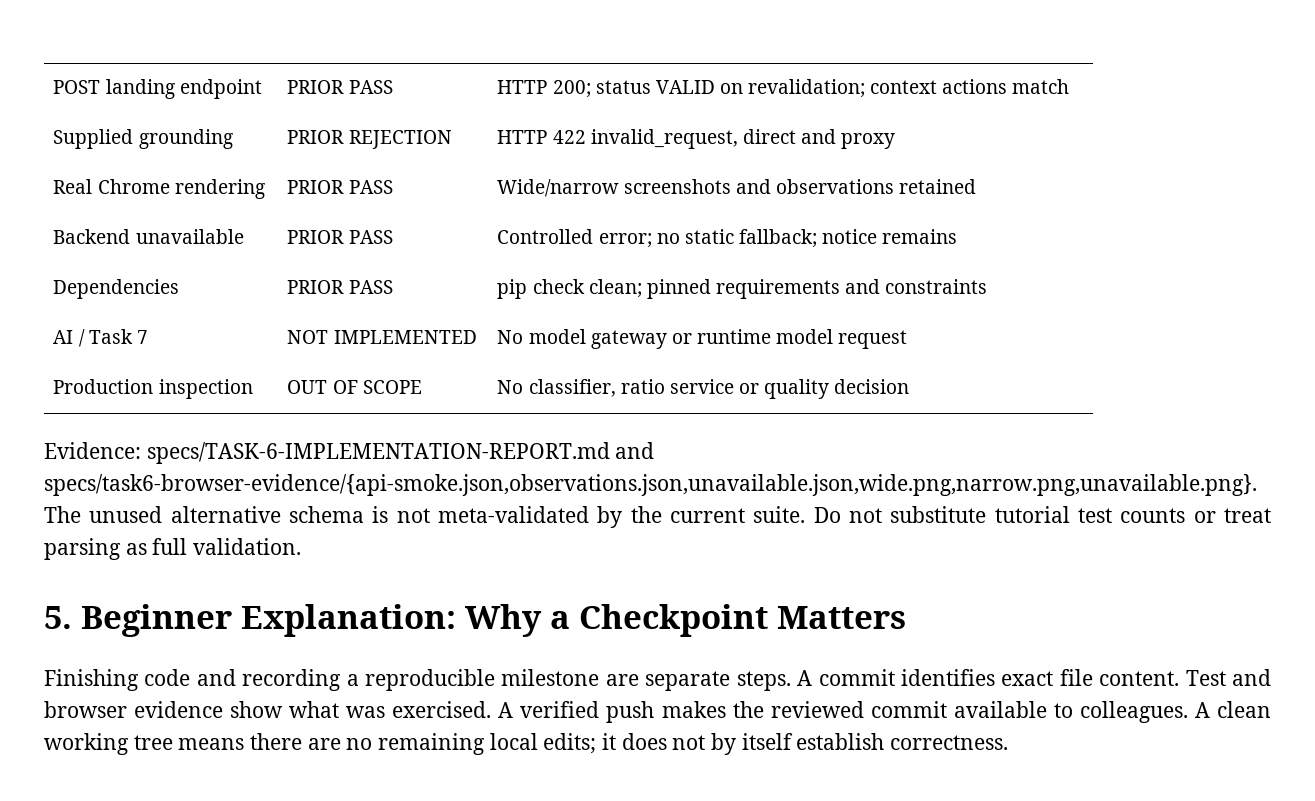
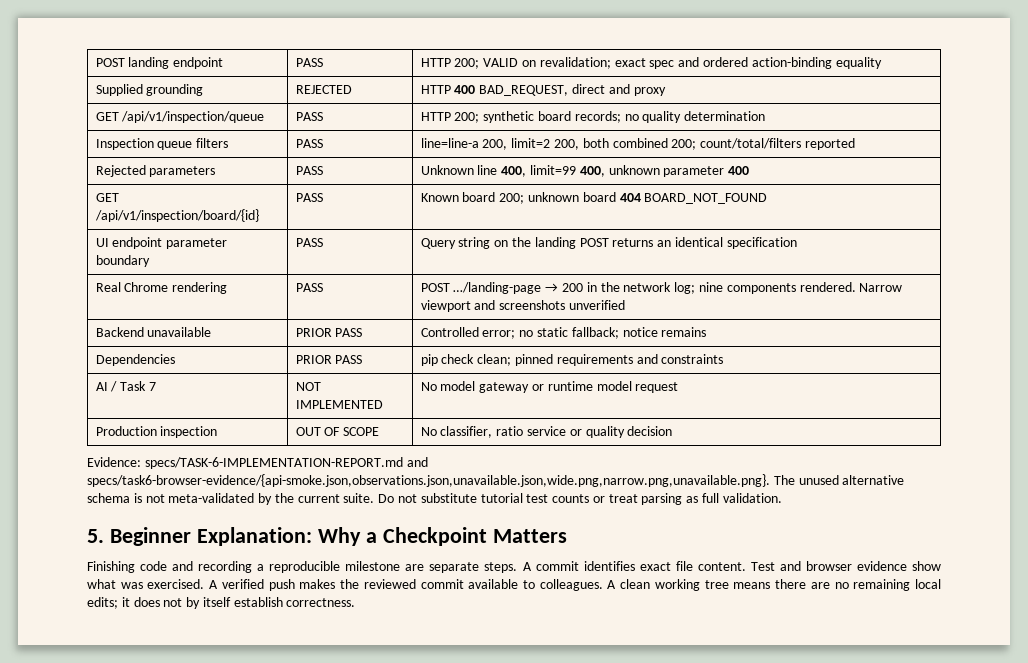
- POST landing endpoint | PRIOR PASS | HTTP 200; status VALID on revalidation; context actions match
+ POST landing endpoint | PASS | HTTP 200; VALID on revalidation; exact spec and ordered action-binding equality
- Supplied grounding | PRIOR REJECTION | HTTP 422 invalid_request, direct and proxy
+ Supplied grounding | REJECTED | HTTP 400 BAD_REQUEST, direct and proxy
+ GET /api/v1/inspection/queue | PASS | HTTP 200; synthetic board records; no quality determination
+ Inspection queue filters | PASS | line=line-a 200, limit=2 200, both combined 200; count/total/filters reported
+ Rejected parameters | PASS | Unknown line 400, limit=99 400, unknown parameter 400
+ GET /api/v1/inspection/board/{id} | PASS | Known board 200; unknown board 404 BOARD_NOT_FOUND
+ UI endpoint parameter boundary | PASS | Query string on the landing POST returns an identical specification
- Real Chrome rendering | PRIOR PASS | Wide/narrow screenshots and observations retained
+ Real Chrome rendering | PASS | POST …/landing-page → 200 in the network log; nine components rendered. Narrow viewport and screenshots unverified

